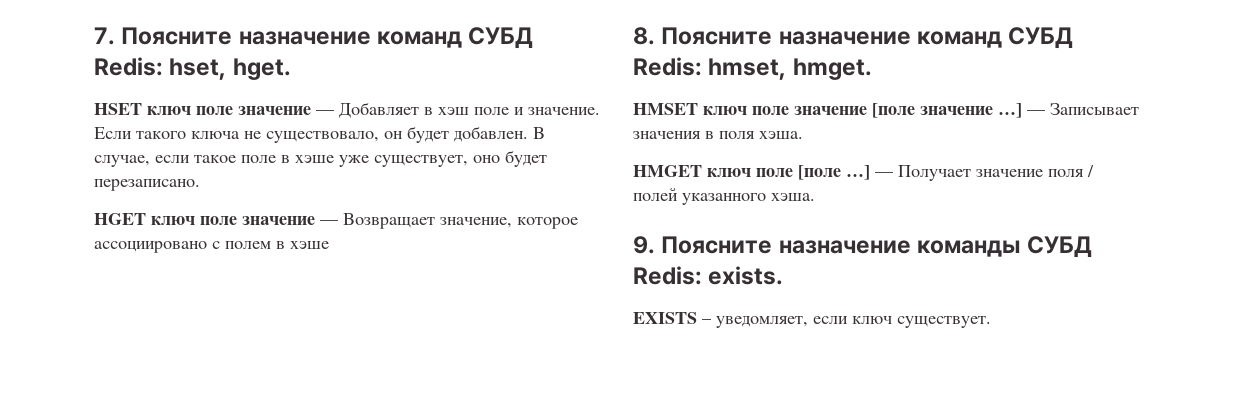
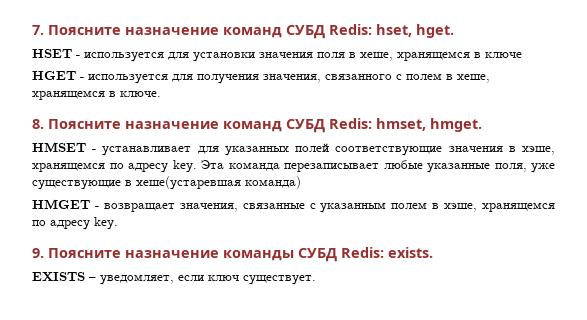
- HSET ключ поле значение — Добавляет в хэш поле и значение. Если такого ключа не существовало, он будет добавлен. В случае, если такое поле в хэше уже существует, оно будет перезаписано.
- HGET ключ поле значение — Возвращает значение, которое ассоциировано с полем в хэше
+ HSET - используется для установки значения поля в хеше, хранящемся в ключе
+ HGET - используется для получения значения, связанного с полем в хеше, хранящемся в ключе.
- HMSET ключ поле значение [поле значение …] — Записывает значения в поля хэша.
- HMGET ключ поле [поле …] — Получает значение поля / полей указанного хэша.
+ HMSET - устанавливает для указанных полей соответствующие значения в хэше, хранящемся по адресу key. Эта команда перезаписывает любые указанные поля, уже существующие в хеше(устаревшая команда)
+ HMGET - возвращает значения, связанные с указанным полем в хэше, хранящемся по адресу key.

